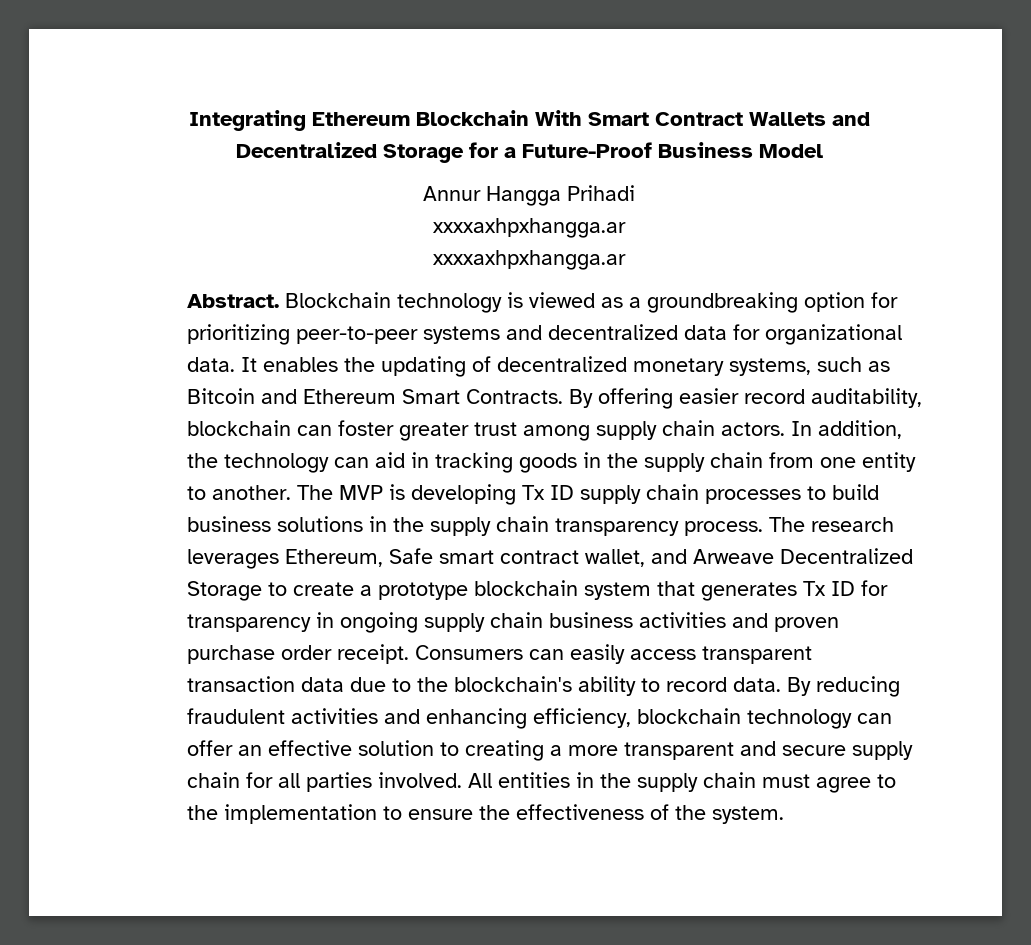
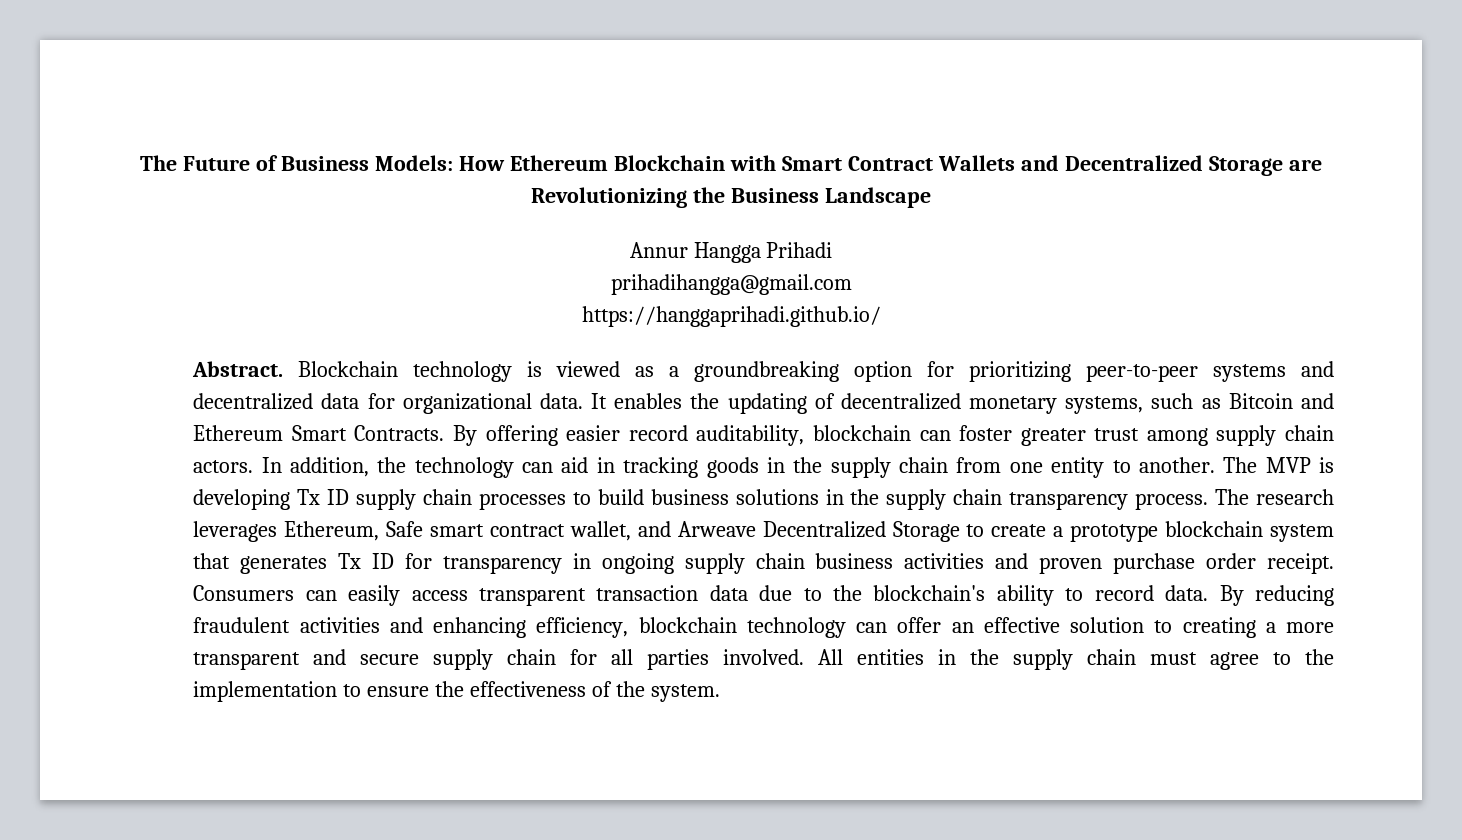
- Integrating Ethereum Blockchain With Smart Contract Wallets and Decentralized Storage for a Future-Proof Business Model
+ The Future of Business Models: How Ethereum Blockchain with Smart Contract Wallets and Decentralized Storage are Revolutionizing the Business Landscape
  Annur Hangga Prihadi
- xxxxaxhpxhangga.ar
- xxxxaxhpxhangga.ar
+ prihadihangga@gmail.com
+ https://hanggaprihadi.github.io/

